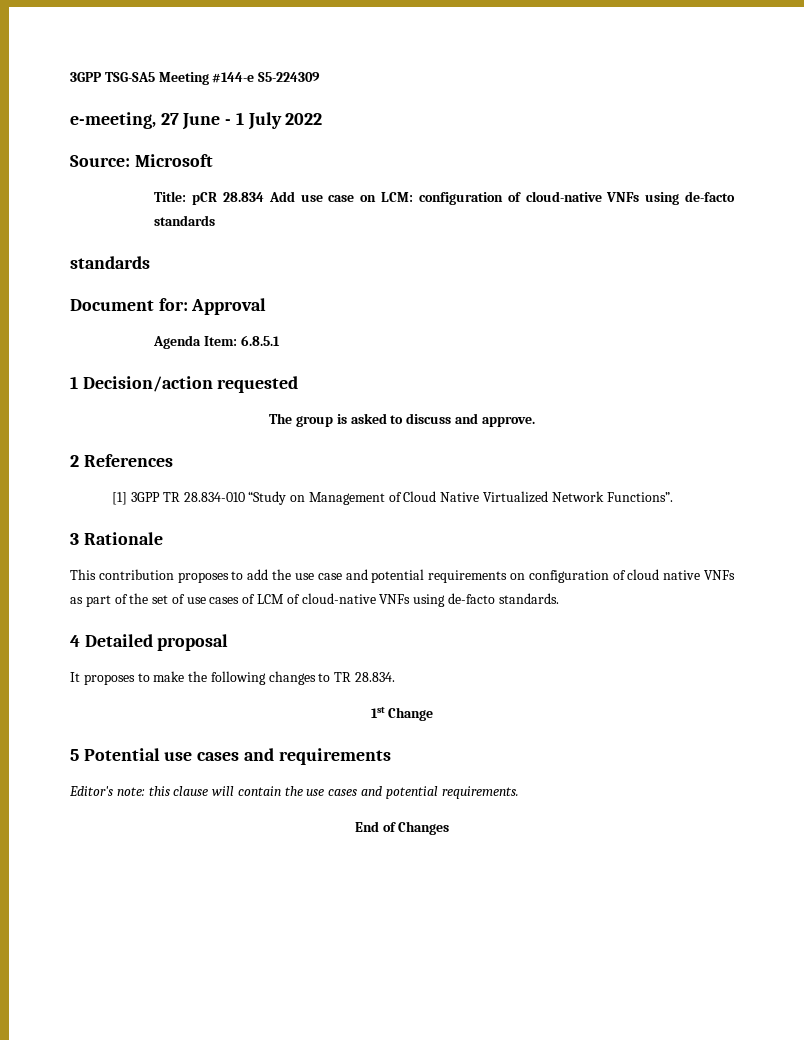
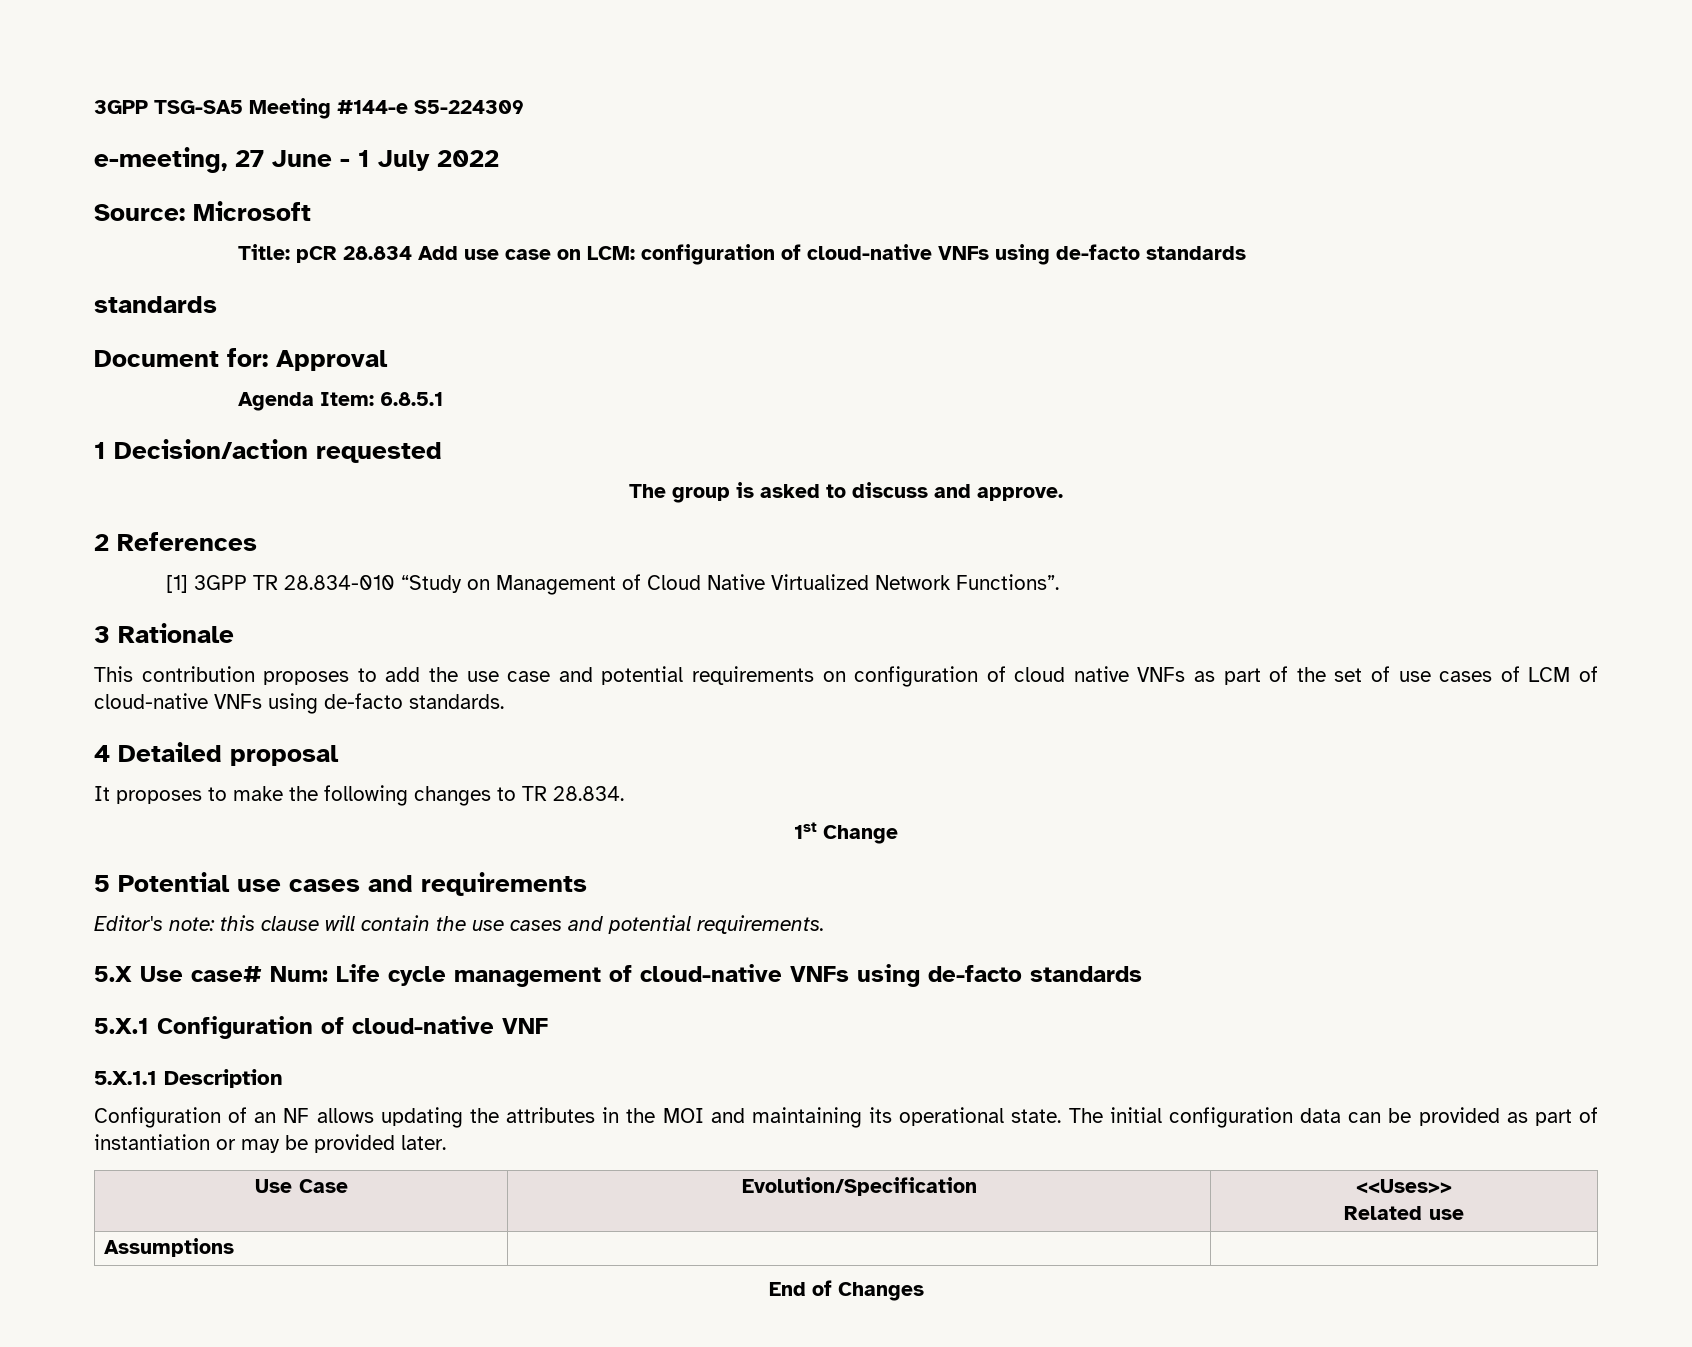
+ 5.X Use case# Num: Life cycle management of cloud-native VNFs using de-facto standards
+ 5.X.1 Configuration of cloud-native VNF
+ 5.X.1.1 Description
+ Configuration of an NF allows updating the attributes in the MOI and maintaining its operational state. The initial configuration data can be provided as part of instantiation or may be provided later.
+ Use Case | Evolution/Specification | <<Uses>>
+ Related use
+ Assumptions | |

